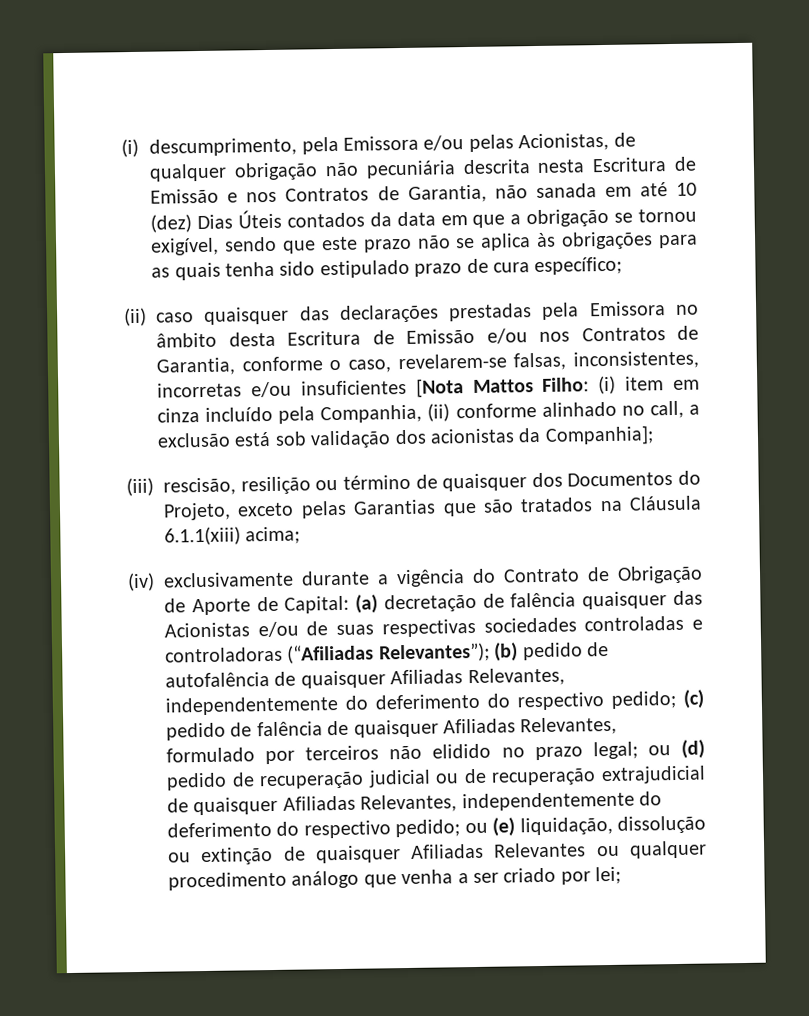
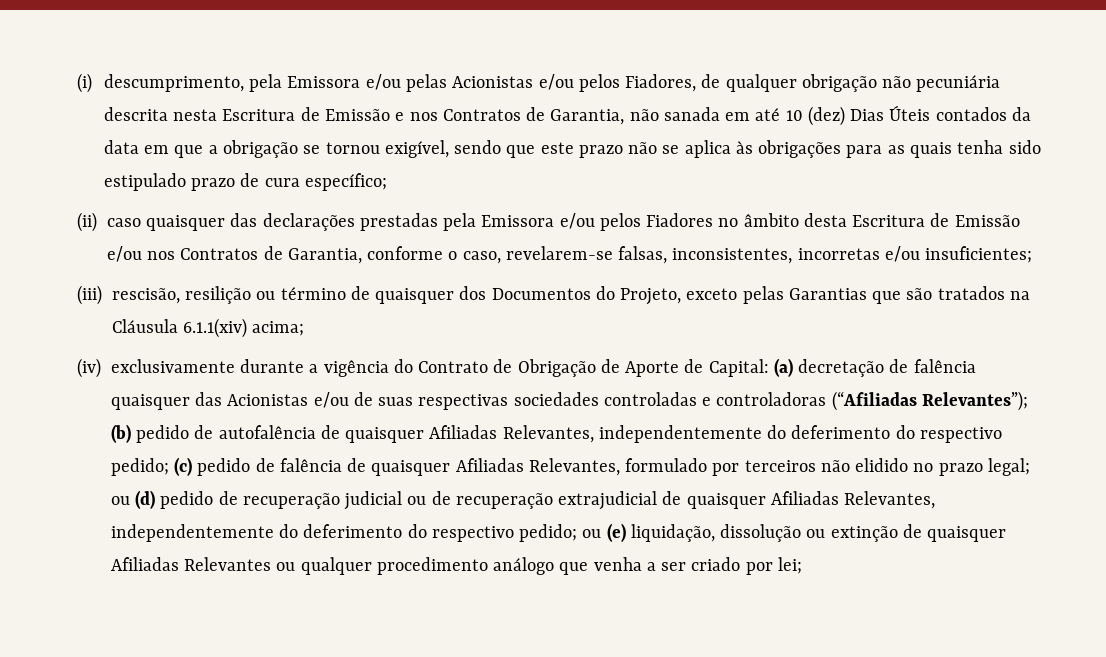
- (i) descumprimento, pela Emissora e/ou pelas Acionistas, de qualquer obrigação não pecuniária descrita nesta Escritura de Emissão e nos Contratos de Garantia, não sanada em até 10 (dez) Dias Úteis contados da data em que a obrigação se tornou exigível, sendo que este prazo não se aplica às obrigações para as quais tenha sido estipulado prazo de cura específico;
+ (i) descumprimento, pela Emissora e/ou pelas Acionistas e/ou pelos Fiadores, de qualquer obrigação não pecuniária descrita nesta Escritura de Emissão e nos Contratos de Garantia, não sanada em até 10 (dez) Dias Úteis contados da data em que a obrigação se tornou exigível, sendo que este prazo não se aplica às obrigações para as quais tenha sido estipulado prazo de cura específico;
- (ii) caso quaisquer das declarações prestadas pela Emissora no âmbito desta Escritura de Emissão e/ou nos Contratos de Garantia, conforme o caso, revelarem-se falsas, inconsistentes, incorretas e/ou insuficientes [Nota Mattos Filho: (i) item em cinza incluído pela Companhia, (ii) conforme alinhado no call, a exclusão está sob validação dos acionistas da Companhia];
+ (ii) caso quaisquer das declarações prestadas pela Emissora e/ou pelos Fiadores no âmbito desta Escritura de Emissão e/ou nos Contratos de Garantia, conforme o caso, revelarem-se falsas, inconsistentes, incorretas e/ou insuficientes;
- (iii) rescisão, resilição ou término de quaisquer dos Documentos do Projeto, exceto pelas Garantias que são tratados na Cláusula 6.1.1(xiii) acima;
+ (iii) rescisão, resilição ou término de quaisquer dos Documentos do Projeto, exceto pelas Garantias que são tratados na Cláusula 6.1.1(xiv) acima;

